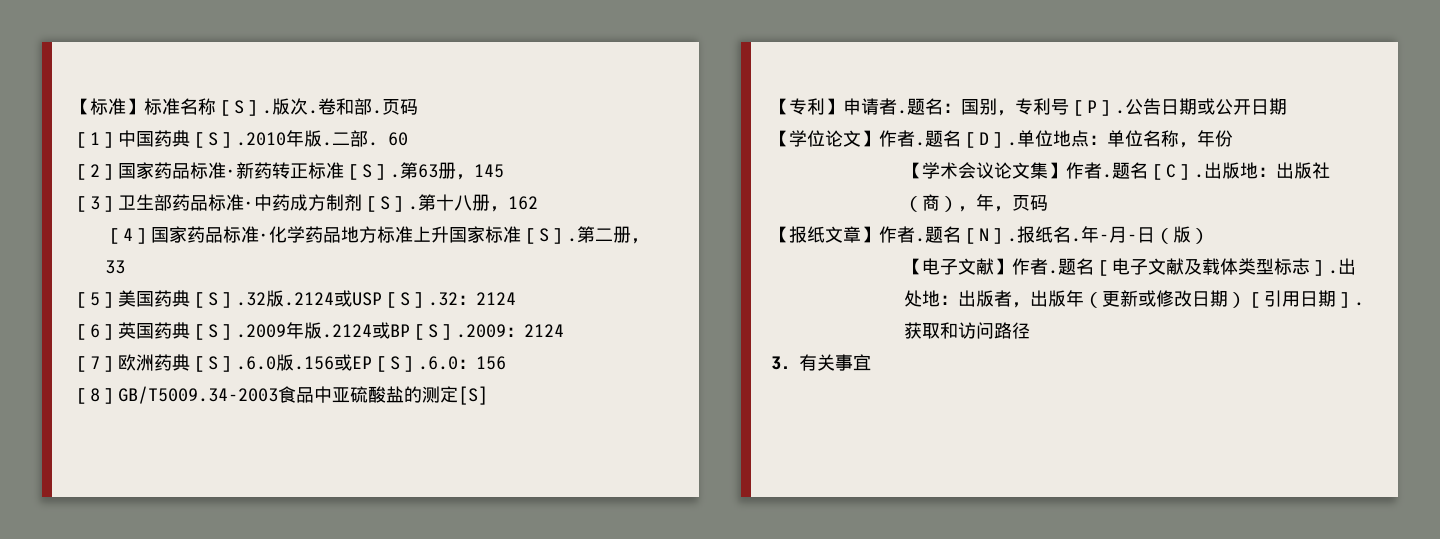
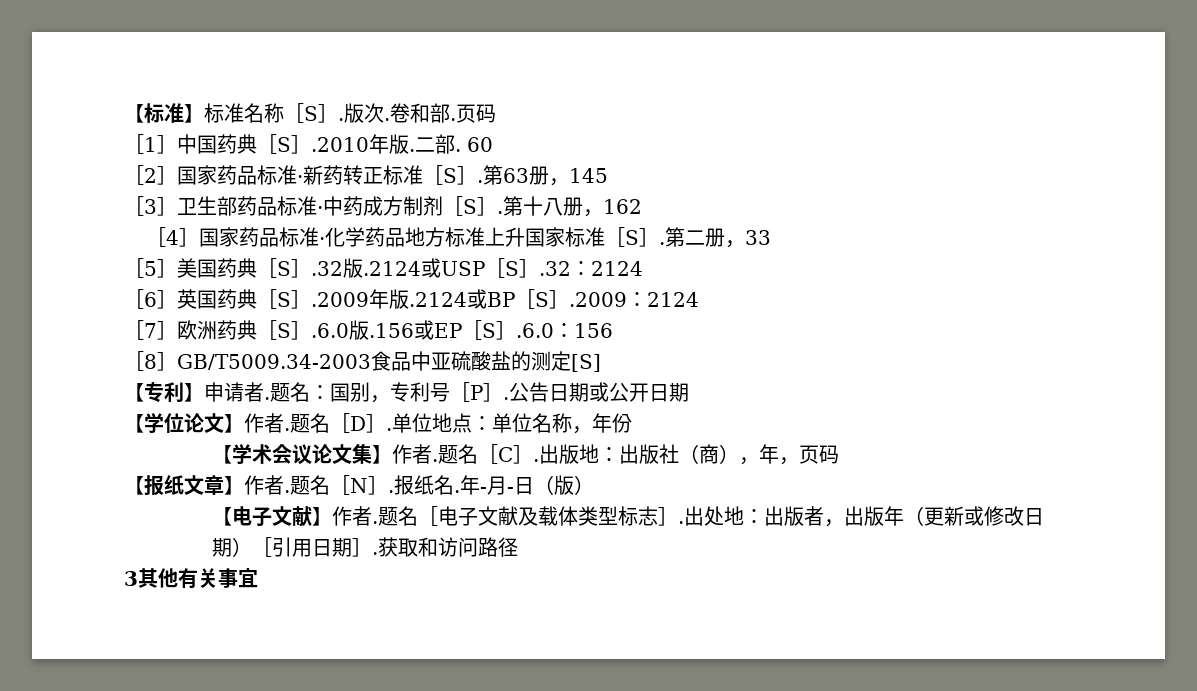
- 3．有关事宜
+ 3其他有关事宜

